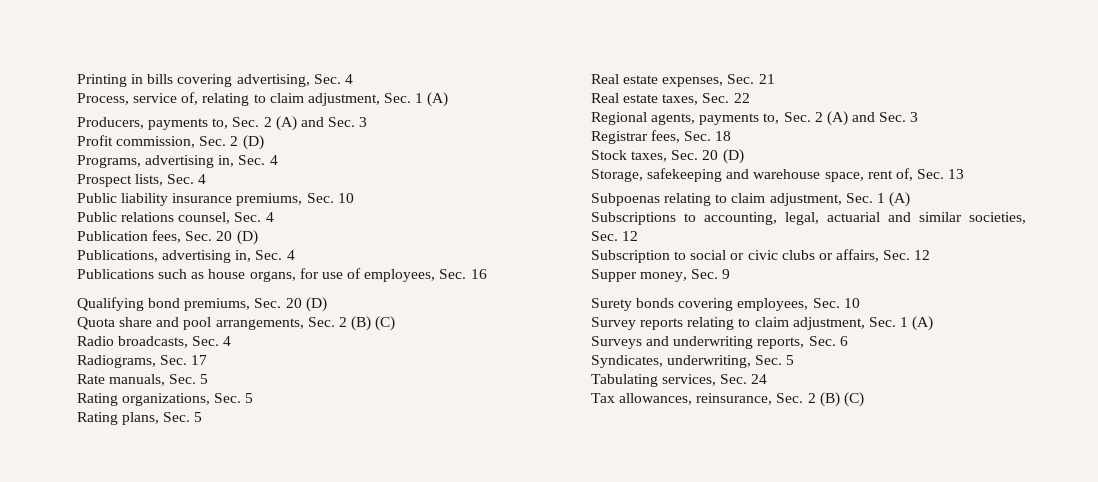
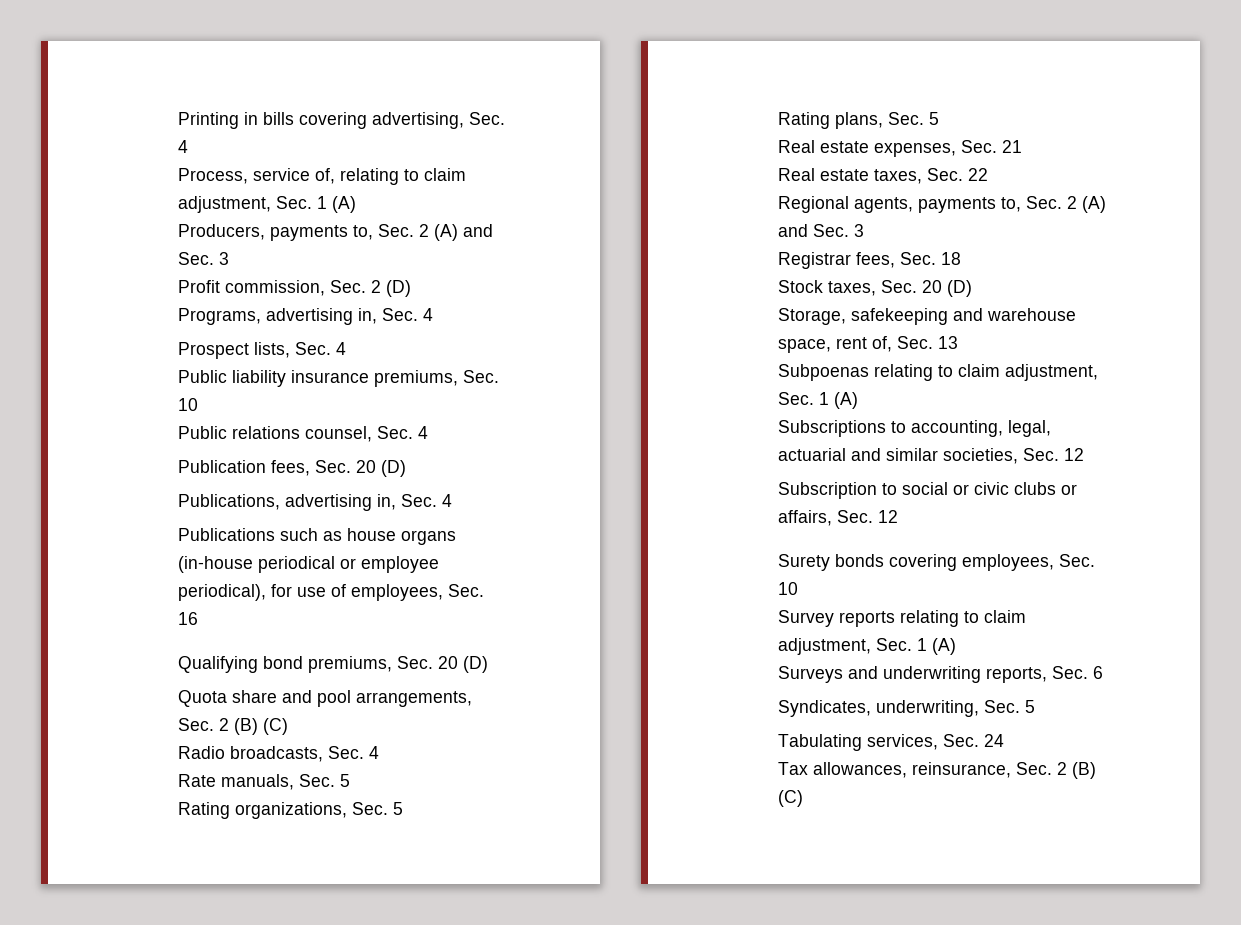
- Publications such as house organs, for use of employees, Sec. 16
+ Publications such as house organs (in-house periodical or employee periodical), for use of employees, Sec. 16
- Radiograms, Sec. 17
- Supper money, Sec. 9

